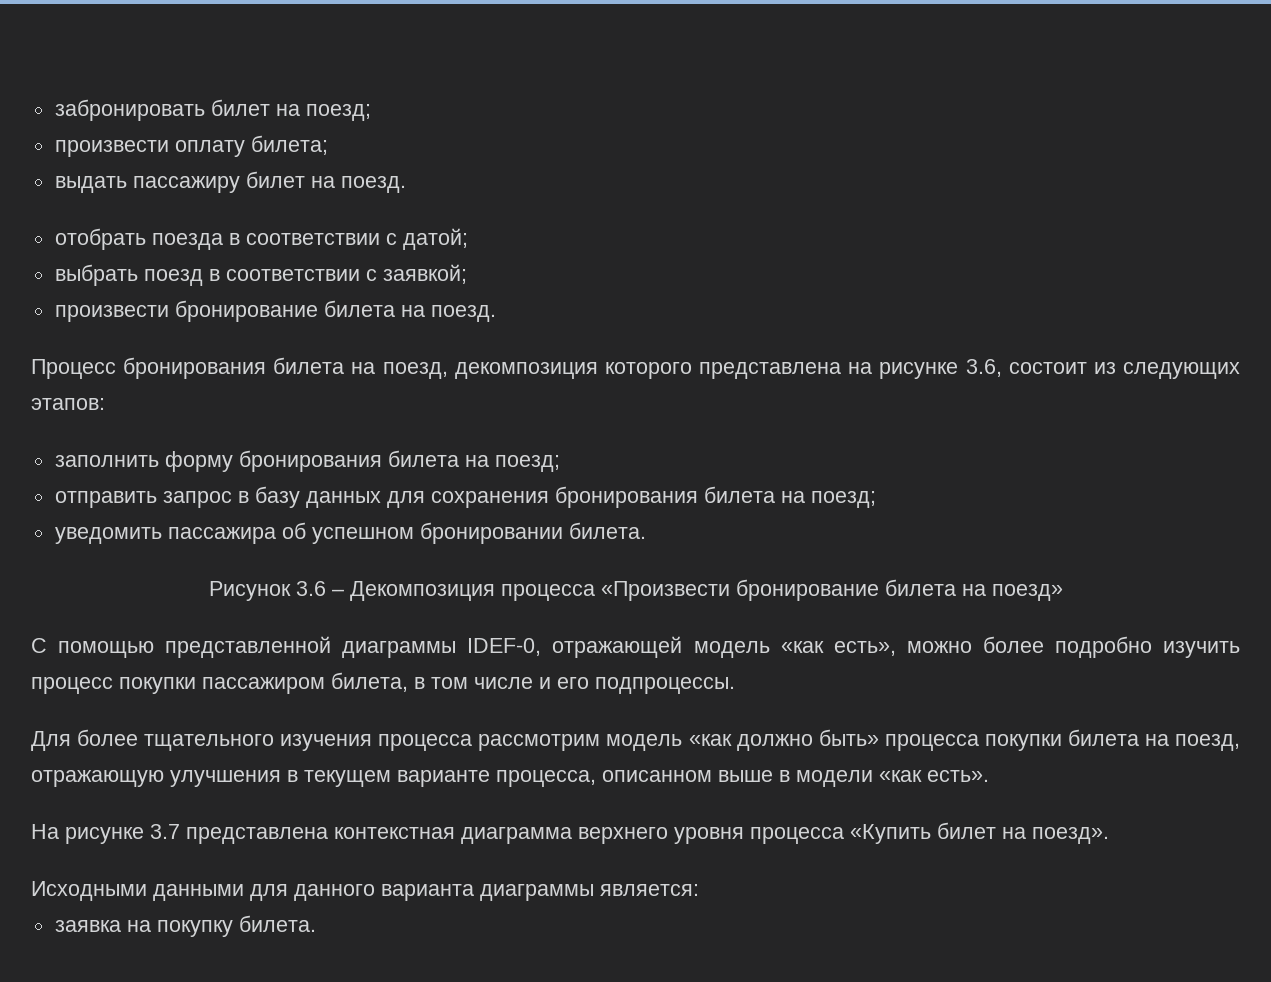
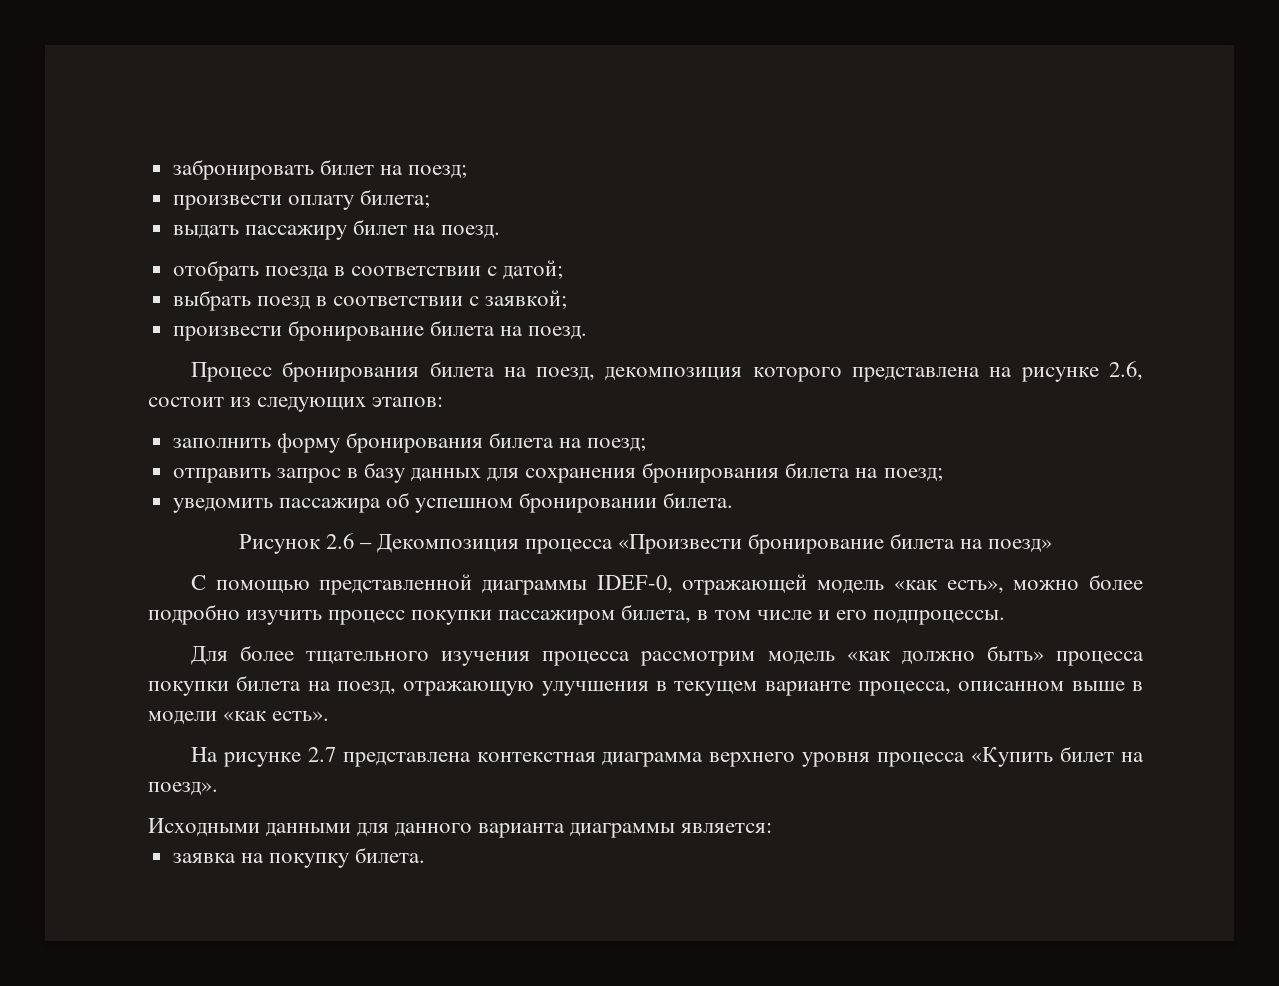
- Процесс бронирования билета на поезд, декомпозиция которого представлена на рисунке 3.6, состоит из следующих этапов:
+ Процесс бронирования билета на поезд, декомпозиция которого представлена на рисунке 2.6, состоит из следующих этапов:
- Рисунок 3.6 – Декомпозиция процесса «Произвести бронирование билета на поезд»
+ Рисунок 2.6 – Декомпозиция процесса «Произвести бронирование билета на поезд»
- На рисунке 3.7 представлена контекстная диаграмма верхнего уровня процесса «Купить билет на поезд».
+ На рисунке 2.7 представлена контекстная диаграмма верхнего уровня процесса «Купить билет на поезд».

